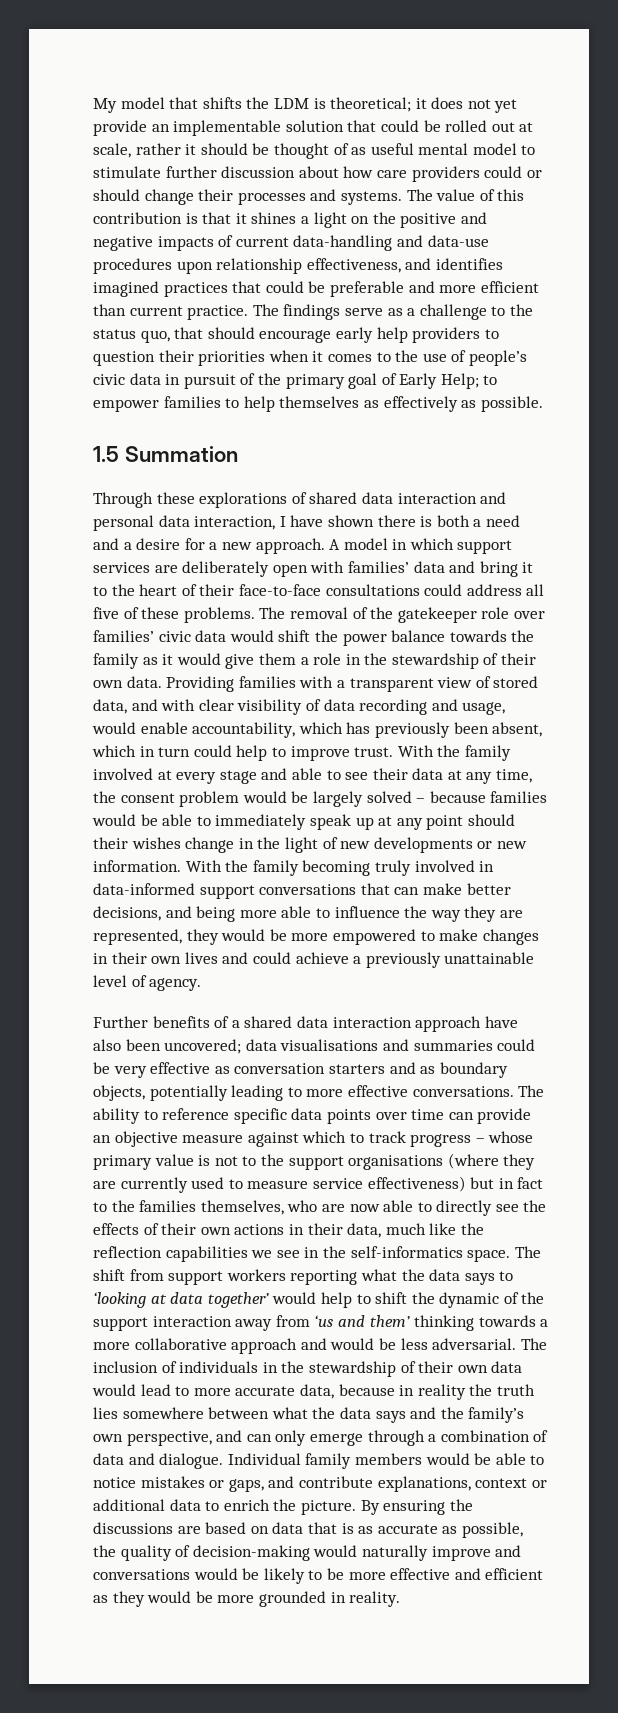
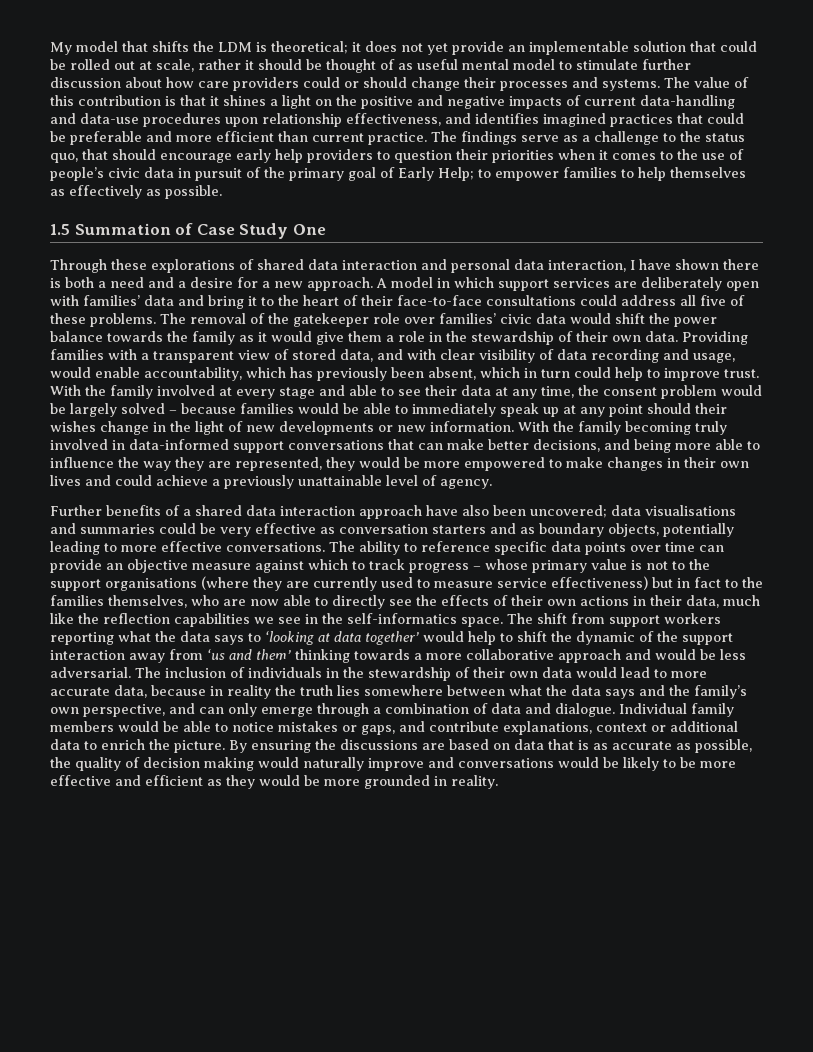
- 1.5 Summation
+ 1.5 Summation of Case Study One
- By ensuring the discussions are based on data that is as accurate as possible, the quality of decision-making would naturally improve and conversations would be likely to be more effective and efficient as they would be more grounded in reality.
+ By ensuring the discussions are based on data that is as accurate as possible, the quality of decision making would naturally improve and conversations would be likely to be more effective and efficient as they would be more grounded in reality.

